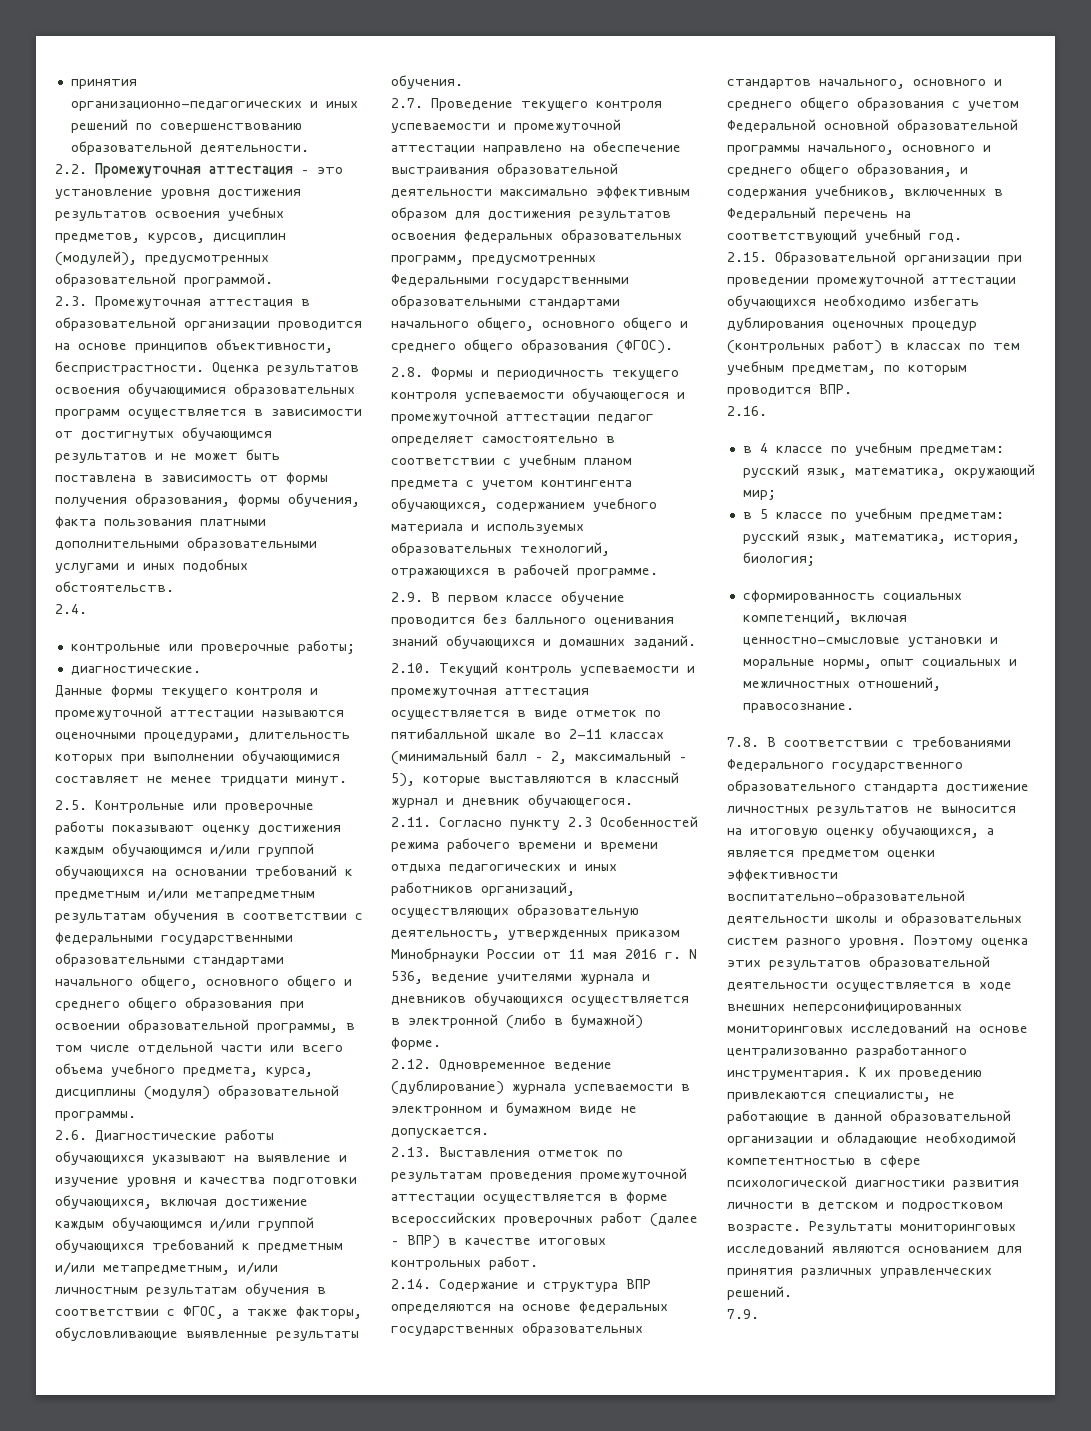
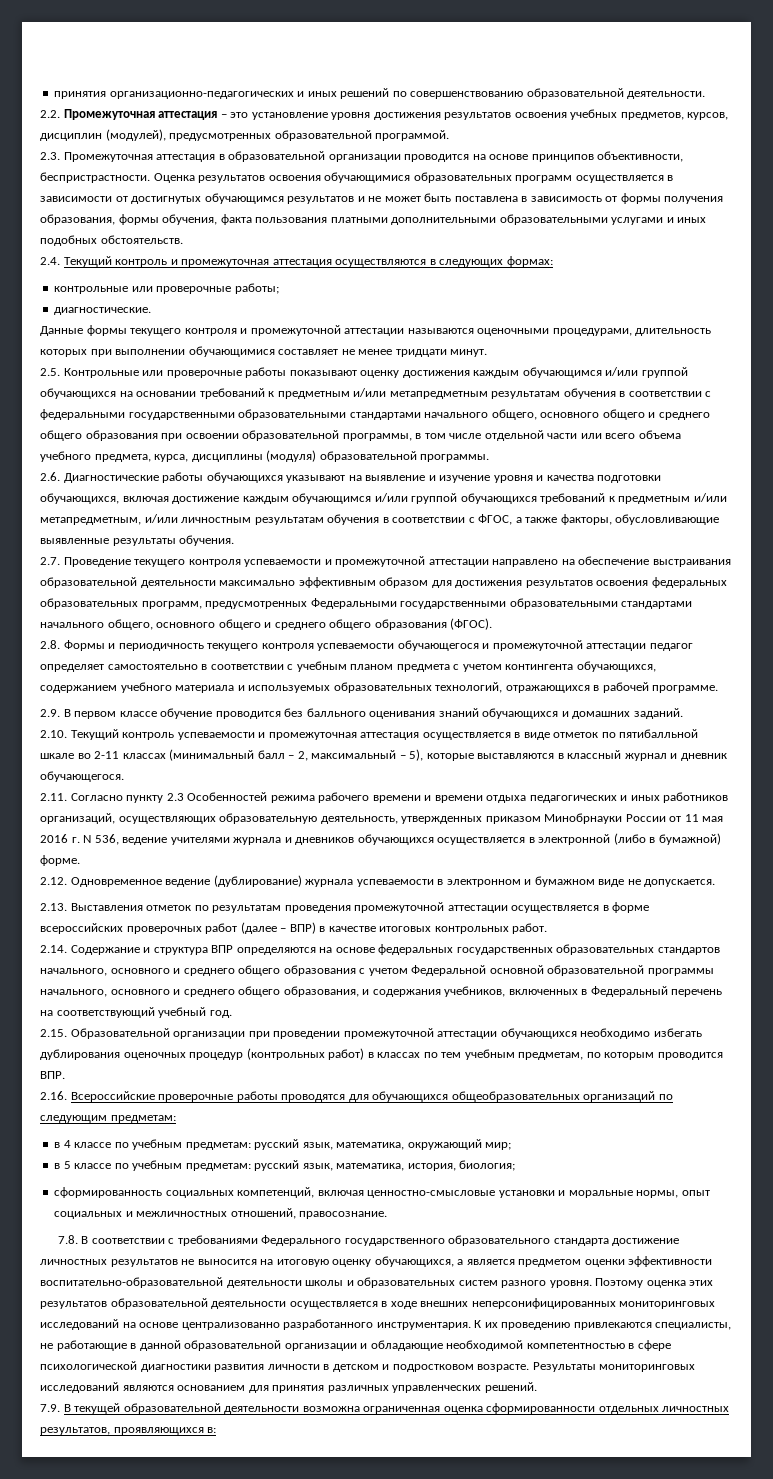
- 2.4.
+ 2.4. Текущий контроль и промежуточная аттестация осуществляются в следующих формах:
- 2.16.
+ 2.16. Всероссийские проверочные работы проводятся для обучающихся общеобразовательных организаций по следующим предметам:
- 7.9.
+ 7.9. В текущей образовательной деятельности возможна ограниченная оценка сформированности отдельных личностных результатов, проявляющихся в:

